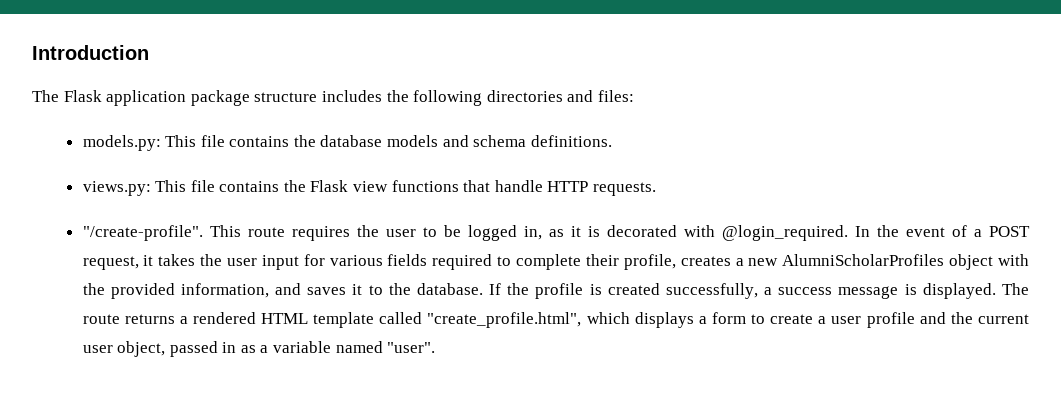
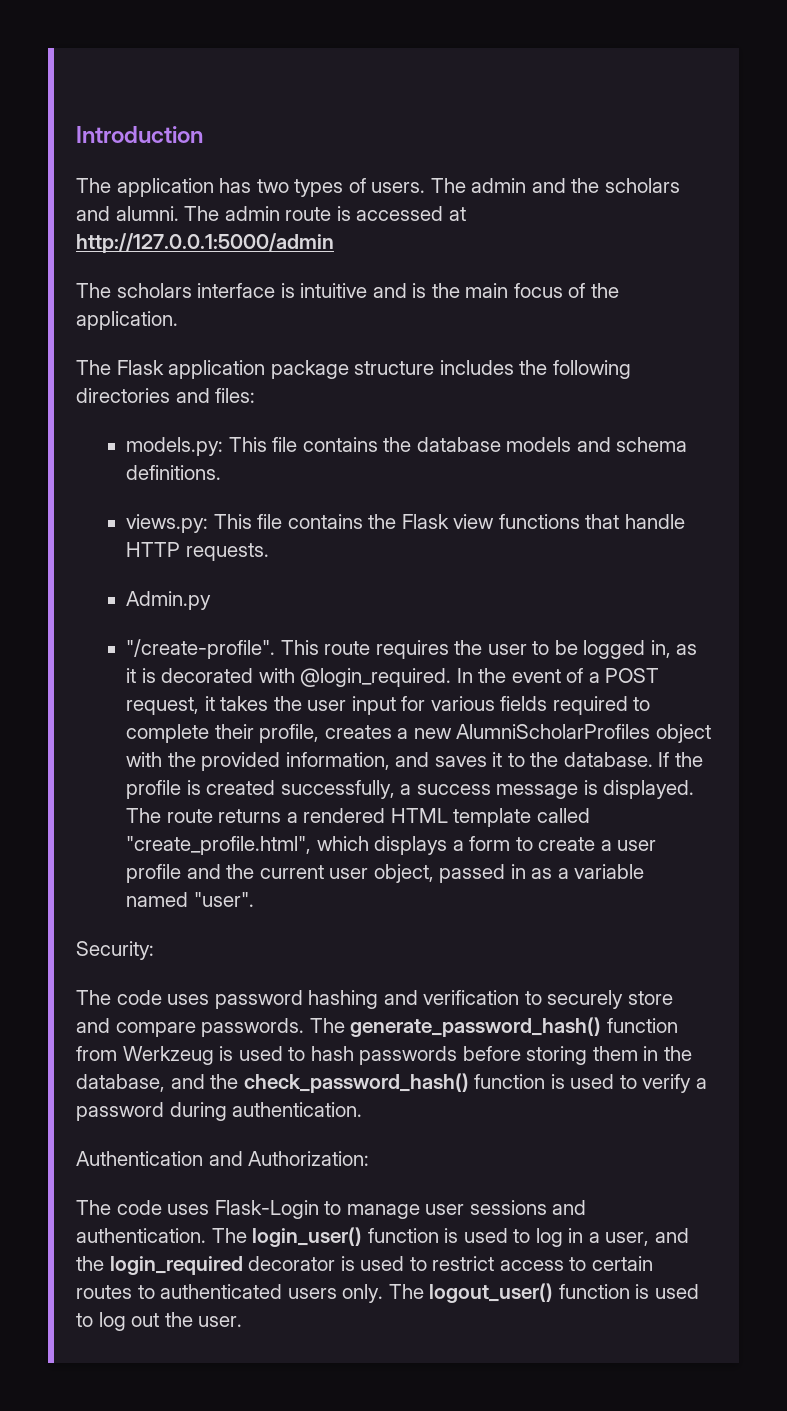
+ The application has two types of users. The admin and the scholars and alumni. The admin route is accessed at http://127.0.0.1:5000/admin
+ The scholars interface is intuitive and is the main focus of the application.
+ Admin.py
+ Security:
+ The code uses password hashing and verification to securely store and compare passwords. The generate_password_hash() function from Werkzeug is used to hash passwords before storing them in the database, and the check_password_hash() function is used to verify a password during authentication.
+ Authentication and Authorization:
+ The code uses Flask-Login to manage user sessions and authentication. The login_user() function is used to log in a user, and the login_required decorator is used to restrict access to certain routes to authenticated users only. The logout_user() function is used to log out the user.

